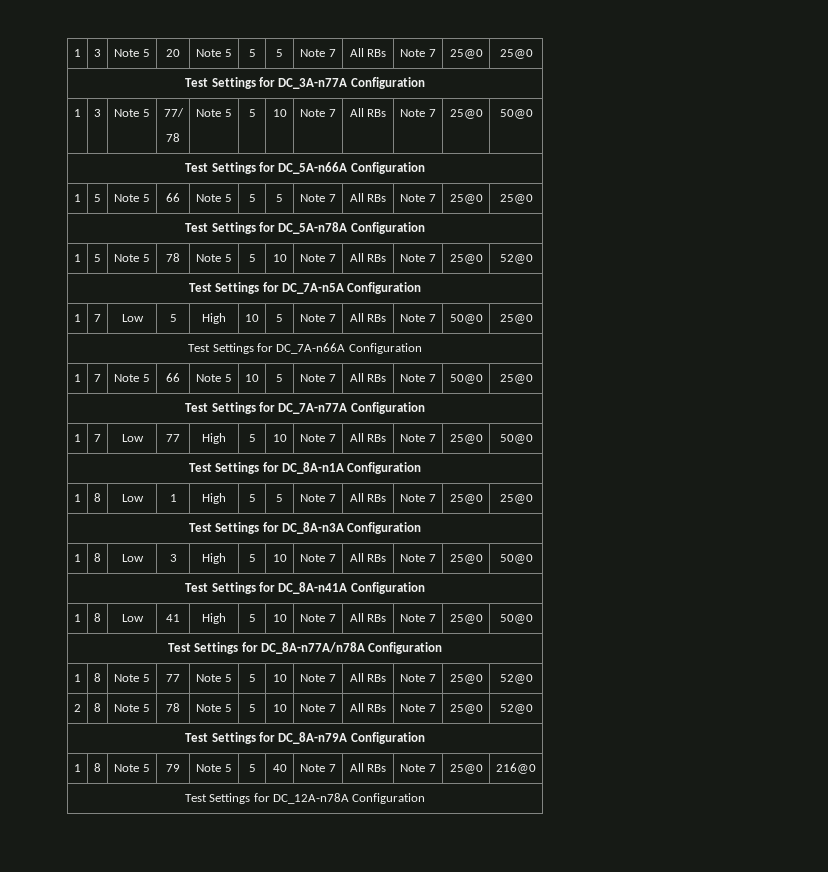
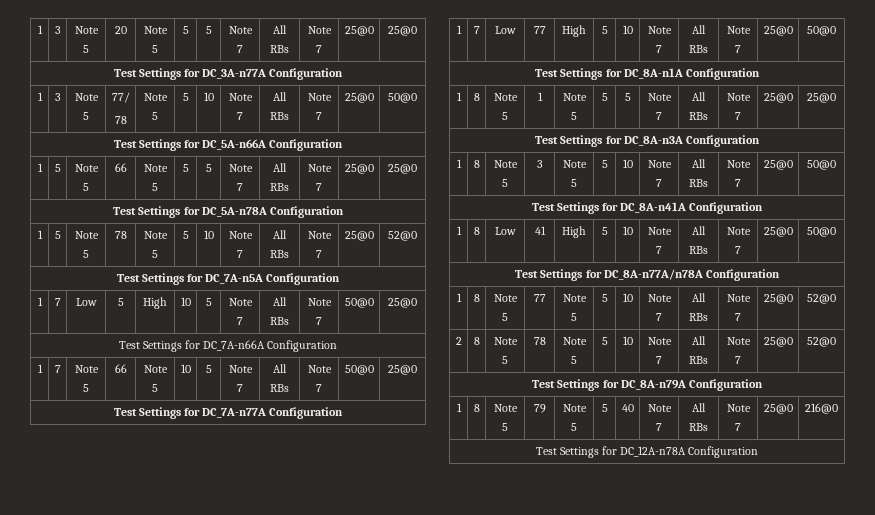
- 1 | 8 | Low | 1 | High | 5 | 5 | Note 7 | All RBs | Note 7 | 25@0 | 25@0
+ 1 | 8 | Note 5 | 1 | Note 5 | 5 | 5 | Note 7 | All RBs | Note 7 | 25@0 | 25@0
- 1 | 8 | Low | 3 | High | 5 | 10 | Note 7 | All RBs | Note 7 | 25@0 | 50@0
+ 1 | 8 | Note 5 | 3 | Note 5 | 5 | 10 | Note 7 | All RBs | Note 7 | 25@0 | 50@0

